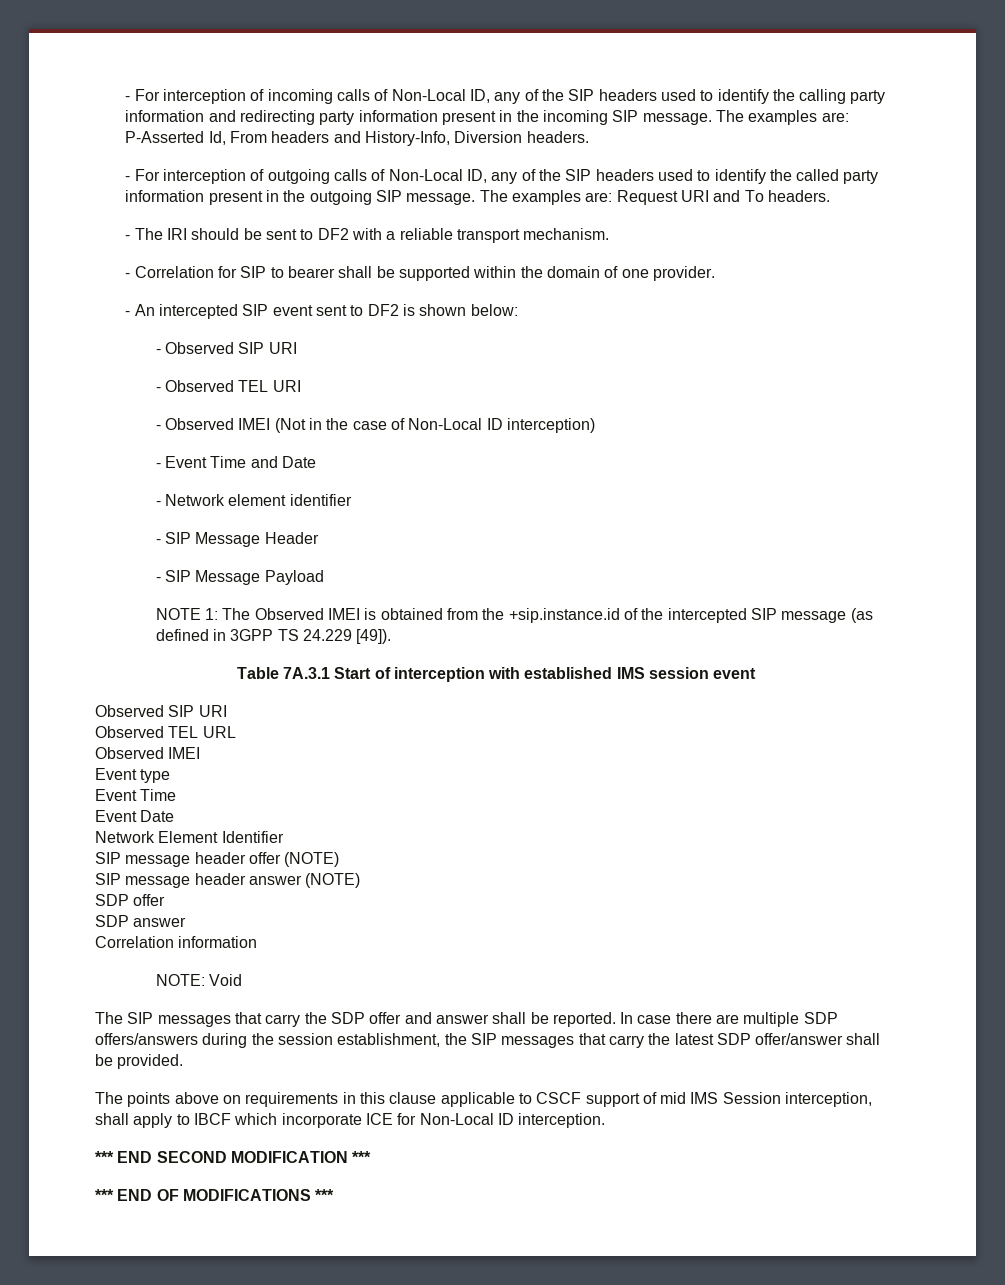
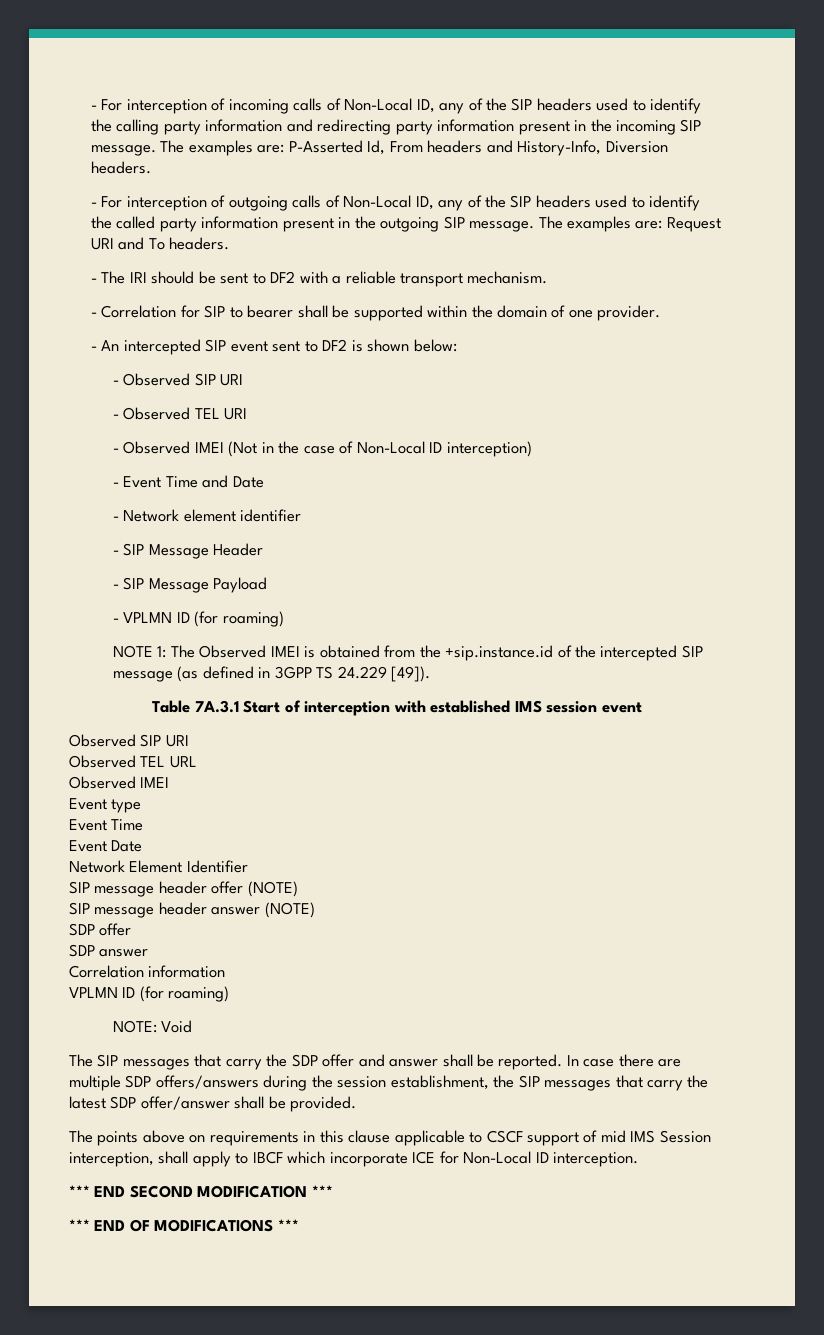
+ - VPLMN ID (for roaming)
  Correlation information
+ VPLMN ID (for roaming)

